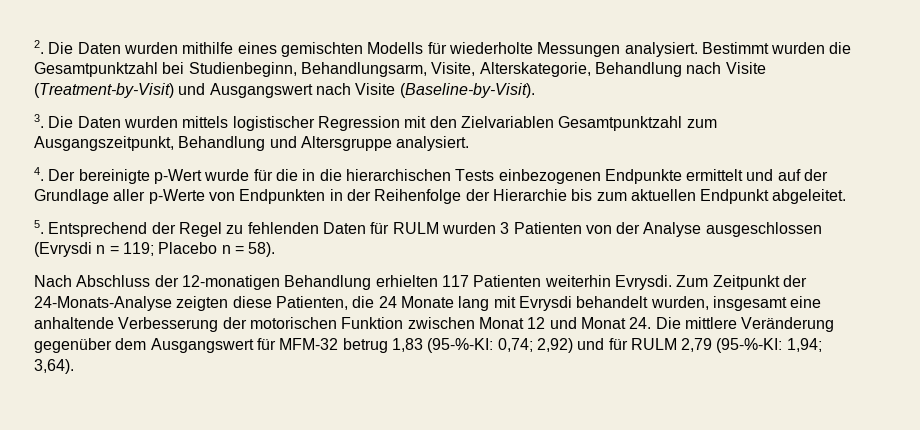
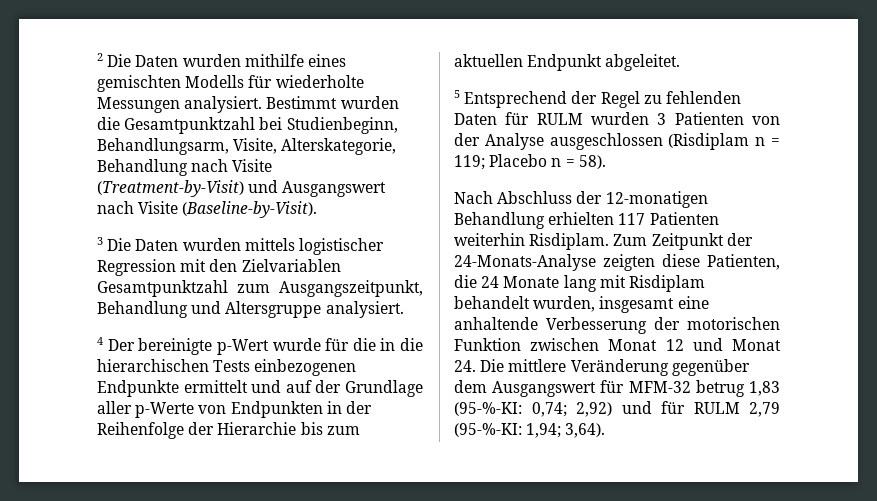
- 2. Die Daten wurden mithilfe eines gemischten Modells für wiederholte Messungen analysiert.
+ 2 Die Daten wurden mithilfe eines gemischten Modells für wiederholte Messungen analysiert.
- 3. Die Daten wurden mittels logistischer Regression mit den Zielvariablen Gesamtpunktzahl zum Ausgangszeitpunkt, Behandlung und Altersgruppe analysiert.
+ 3 Die Daten wurden mittels logistischer Regression mit den Zielvariablen Gesamtpunktzahl zum Ausgangszeitpunkt, Behandlung und Altersgruppe analysiert.
- 4. Der bereinigte p‑Wert wurde für die in die hierarchischen Tests einbezogenen Endpunkte ermittelt und auf der Grundlage aller p-Werte von Endpunkten in der Reihenfolge der Hierarchie bis zum aktuellen Endpunkt abgeleitet.
+ 4 Der bereinigte p‑Wert wurde für die in die hierarchischen Tests einbezogenen Endpunkte ermittelt und auf der Grundlage aller p-Werte von Endpunkten in der Reihenfolge der Hierarchie bis zum aktuellen Endpunkt abgeleitet.
- 5. Entsprechend der Regel zu fehlenden Daten für RULM wurden 3 Patienten von der Analyse ausgeschlossen (Evrysdi n = 119; Placebo n = 58).
+ 5 Entsprechend der Regel zu fehlenden Daten für RULM wurden 3 Patienten von der Analyse ausgeschlossen (Risdiplam n = 119; Placebo n = 58).
- Nach Abschluss der 12‑monatigen Behandlung erhielten 117 Patienten weiterhin Evrysdi.
+ Nach Abschluss der 12‑monatigen Behandlung erhielten 117 Patienten weiterhin Risdiplam.
- Zum Zeitpunkt der 24‑Monats-Analyse zeigten diese Patienten, die 24 Monate lang mit Evrysdi behandelt wurden, insgesamt eine anhaltende Verbesserung der motorischen Funktion zwischen Monat 12 und Monat 24. Die mittlere Veränderung gegenüber dem Ausgangswert für MFM‑32 betrug 1,83 (95-%-KI: 0,74; 2,92) und für RULM 2,79 (95-%-KI: 1,94; 3,64).
+ Zum Zeitpunkt der 24‑Monats-Analyse zeigten diese Patienten, die 24 Monate lang mit Risdiplam behandelt wurden, insgesamt eine anhaltende Verbesserung der motorischen Funktion zwischen Monat 12 und Monat 24. Die mittlere Veränderung gegenüber dem Ausgangswert für MFM‑32 betrug 1,83 (95-%-KI: 0,74; 2,92) und für RULM 2,79 (95-%-KI: 1,94; 3,64).

